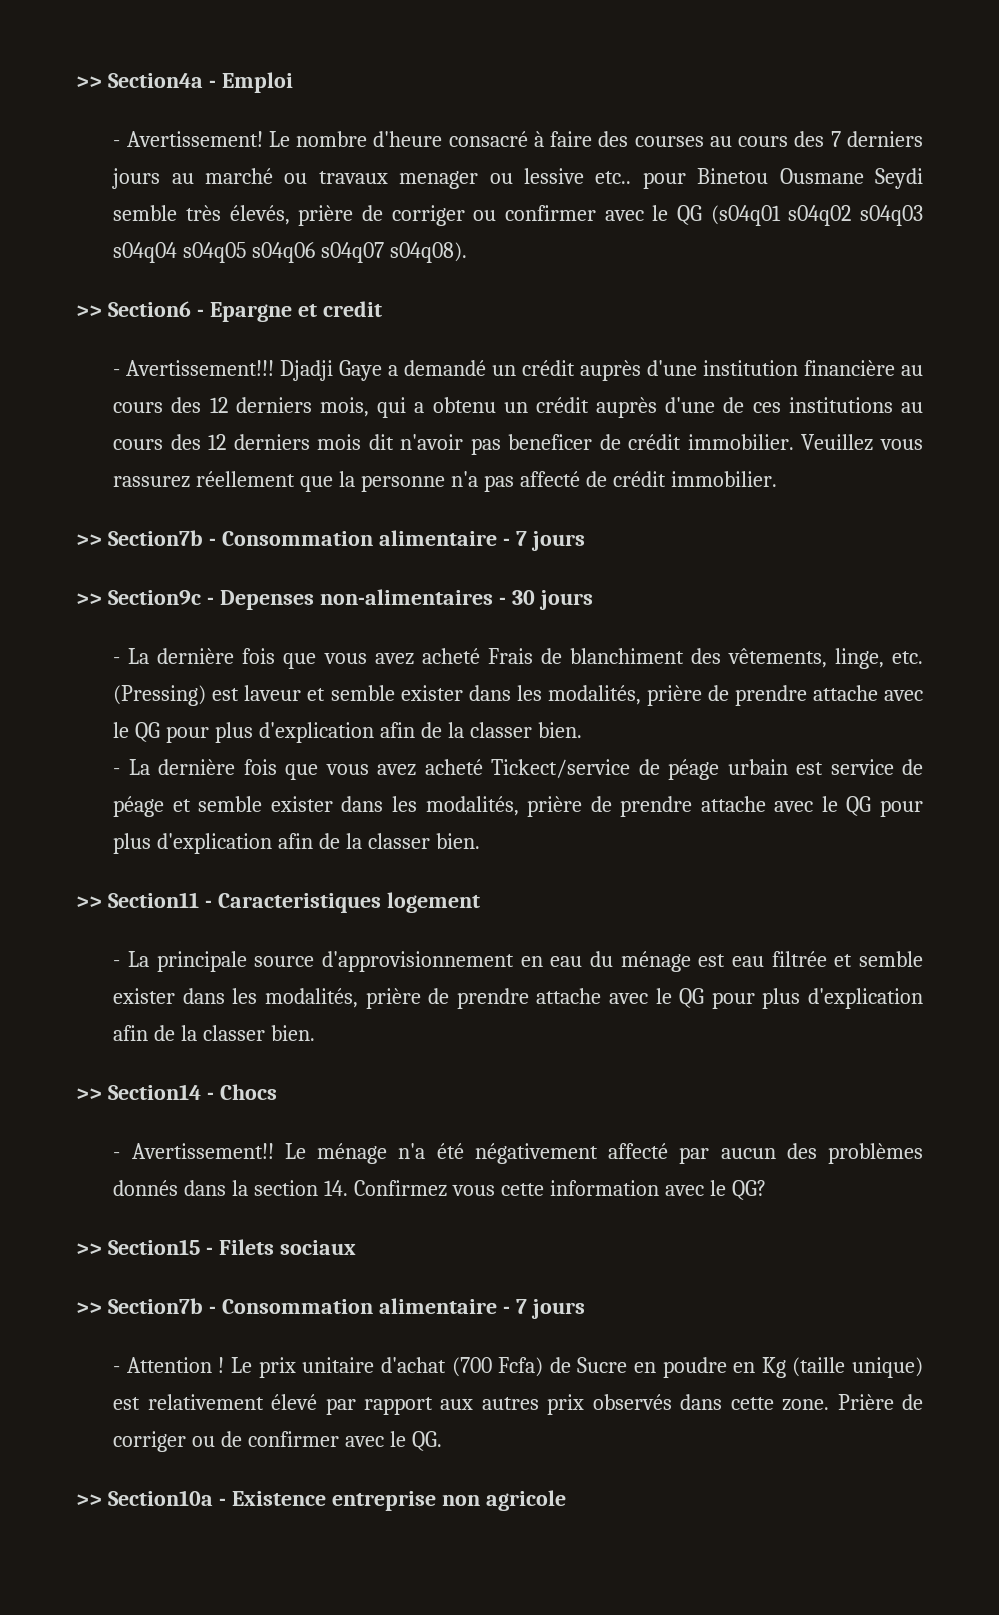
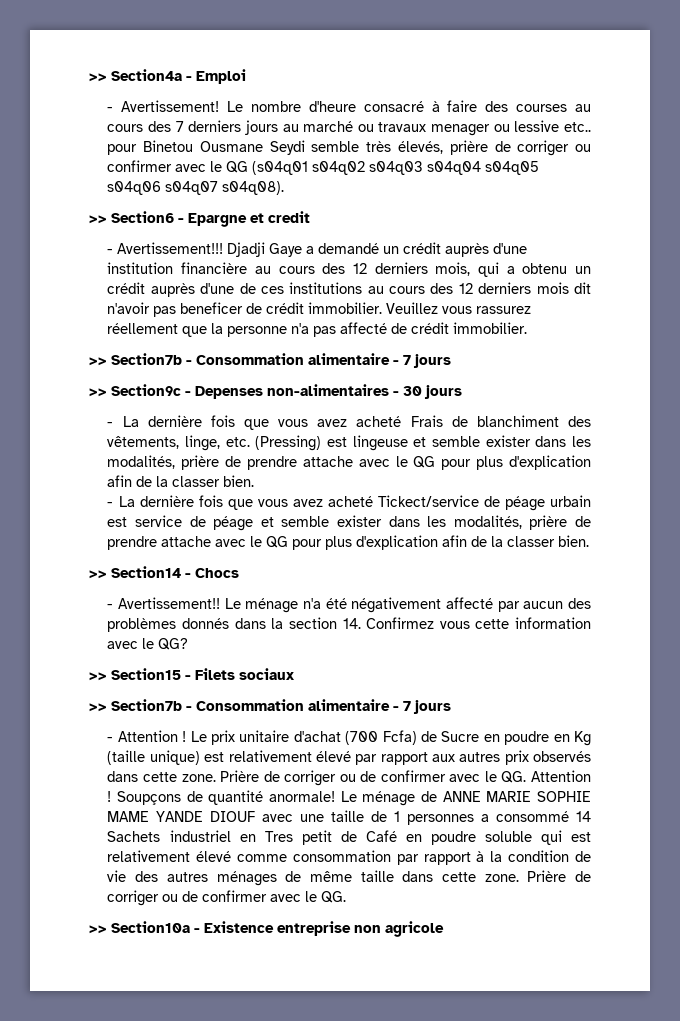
- - La dernière fois que vous avez acheté Frais de blanchiment des vêtements, linge, etc. (Pressing) est laveur et semble exister dans les modalités, prière de prendre attache avec le QG pour plus d'explication afin de la classer bien.
+ - La dernière fois que vous avez acheté Frais de blanchiment des vêtements, linge, etc. (Pressing) est lingeuse et semble exister dans les modalités, prière de prendre attache avec le QG pour plus d'explication afin de la classer bien.
- >> Section11 - Caracteristiques logement
- - La principale source d'approvisionnement en eau du ménage est eau filtrée et semble exister dans les modalités, prière de prendre attache avec le QG pour plus d'explication afin de la classer bien.
- Prière de corriger ou de confirmer avec le QG.
+ Prière de corriger ou de confirmer avec le QG. Attention ! Soupçons de quantité anormale! Le ménage de ANNE MARIE SOPHIE MAME YANDE DIOUF avec une taille de 1 personnes a consommé 14 Sachets industriel en Tres petit de Café en poudre soluble qui est relativement élevé comme consommation par rapport à la condition de vie des autres ménages de même taille dans cette zone. Prière de corriger ou de confirmer avec le QG.

